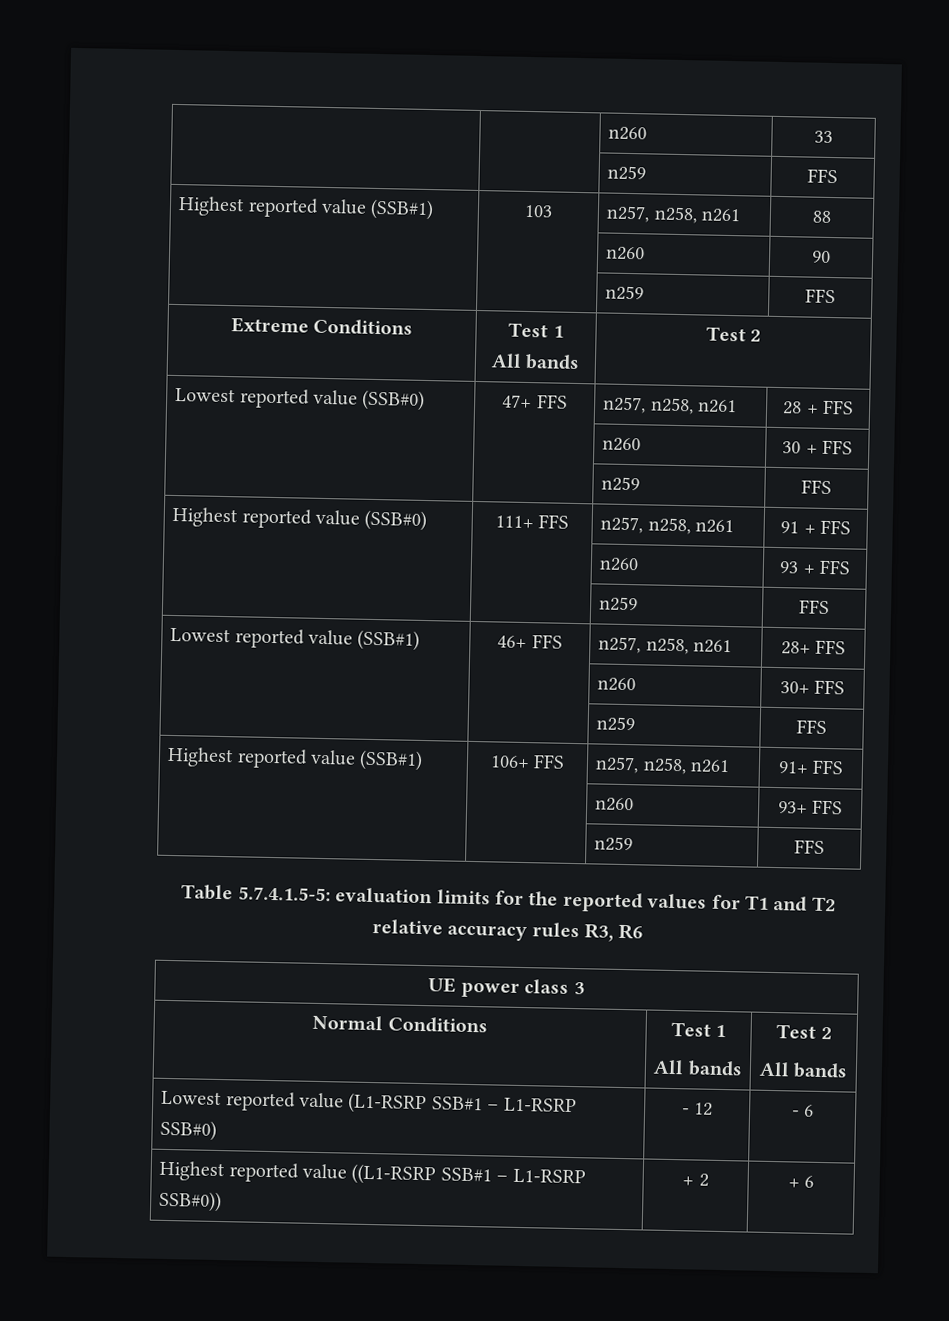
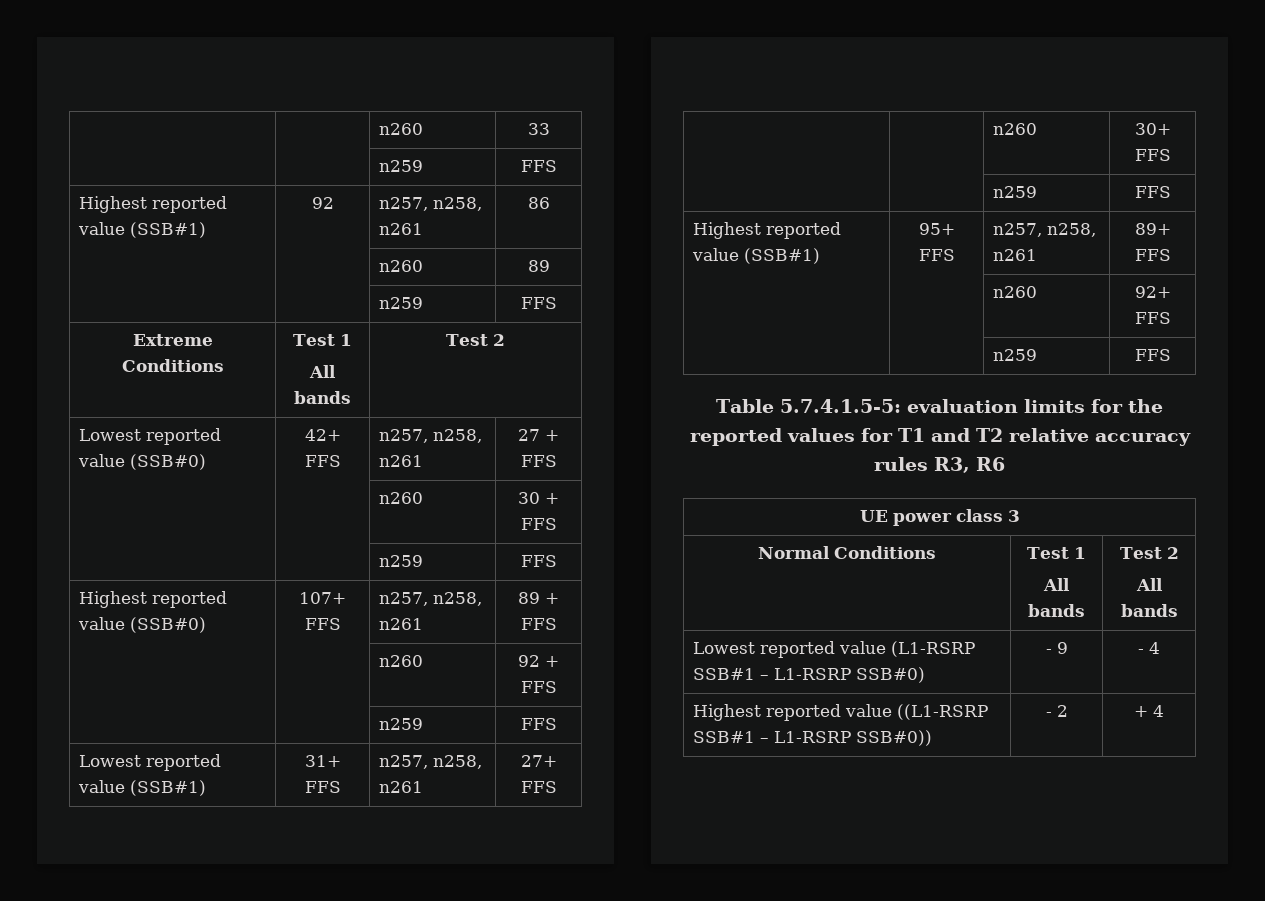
- Highest reported value (SSB#1) | 103 | n257, n258, n261 | 88
- | | n260 | 90
+ Highest reported value (SSB#1) | 92 | n257, n258, n261 | 86
+ | | n260 | 89
- Lowest reported value (SSB#0) | 47+ FFS | n257, n258, n261 | 28 + FFS
+ Lowest reported value (SSB#0) | 42+ FFS | n257, n258, n261 | 27 + FFS
- Highest reported value (SSB#0) | 111+ FFS | n257, n258, n261 | 91 + FFS
- | | n260 | 93 + FFS
+ Highest reported value (SSB#0) | 107+ FFS | n257, n258, n261 | 89 + FFS
+ | | n260 | 92 + FFS
- Lowest reported value (SSB#1) | 46+ FFS | n257, n258, n261 | 28+ FFS
+ Lowest reported value (SSB#1) | 31+ FFS | n257, n258, n261 | 27+ FFS
- Highest reported value (SSB#1) | 106+ FFS | n257, n258, n261 | 91+ FFS
- | | n260 | 93+ FFS
+ Highest reported value (SSB#1) | 95+ FFS | n257, n258, n261 | 89+ FFS
+ | | n260 | 92+ FFS
- Lowest reported value (L1-RSRP SSB#1 – L1-RSRP SSB#0) | - 12 | - 6
+ Lowest reported value (L1-RSRP SSB#1 – L1-RSRP SSB#0) | - 9 | - 4
- Highest reported value ((L1-RSRP SSB#1 – L1-RSRP SSB#0)) | + 2 | + 6
+ Highest reported value ((L1-RSRP SSB#1 – L1-RSRP SSB#0)) | - 2 | + 4

